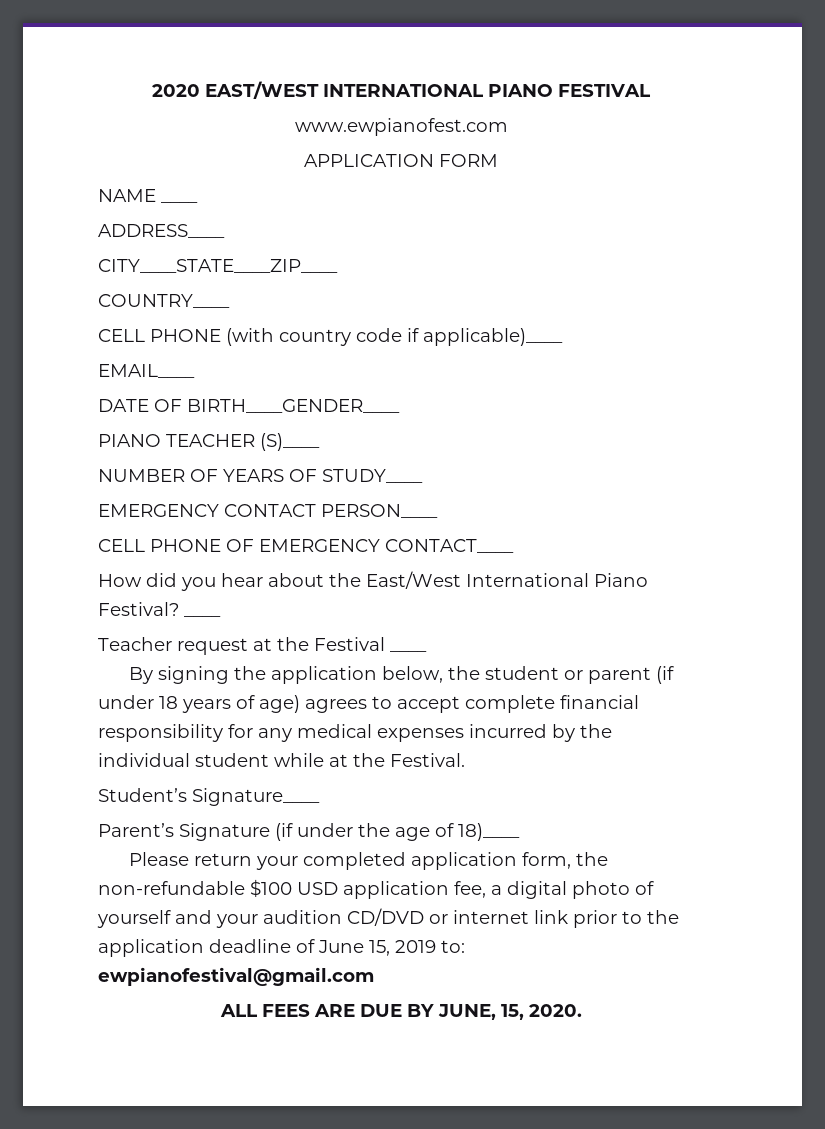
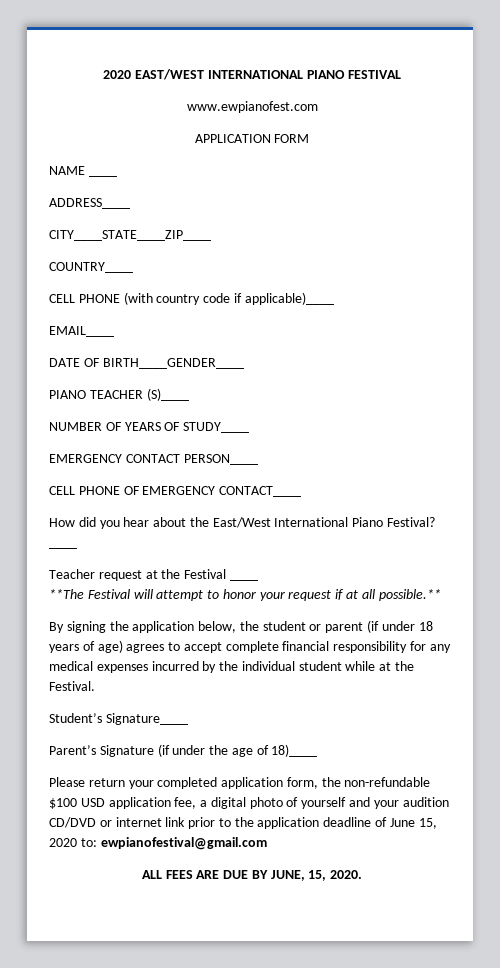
+ **The Festival will attempt to honor your request if at all possible.**
- Please return your completed application form, the non-refundable $100 USD application fee, a digital photo of yourself and your audition CD/DVD or internet link prior to the application deadline of June 15, 2019 to: ewpianofestival@gmail.com
+ Please return your completed application form, the non-refundable $100 USD application fee, a digital photo of yourself and your audition CD/DVD or internet link prior to the application deadline of June 15, 2020 to: ewpianofestival@gmail.com

